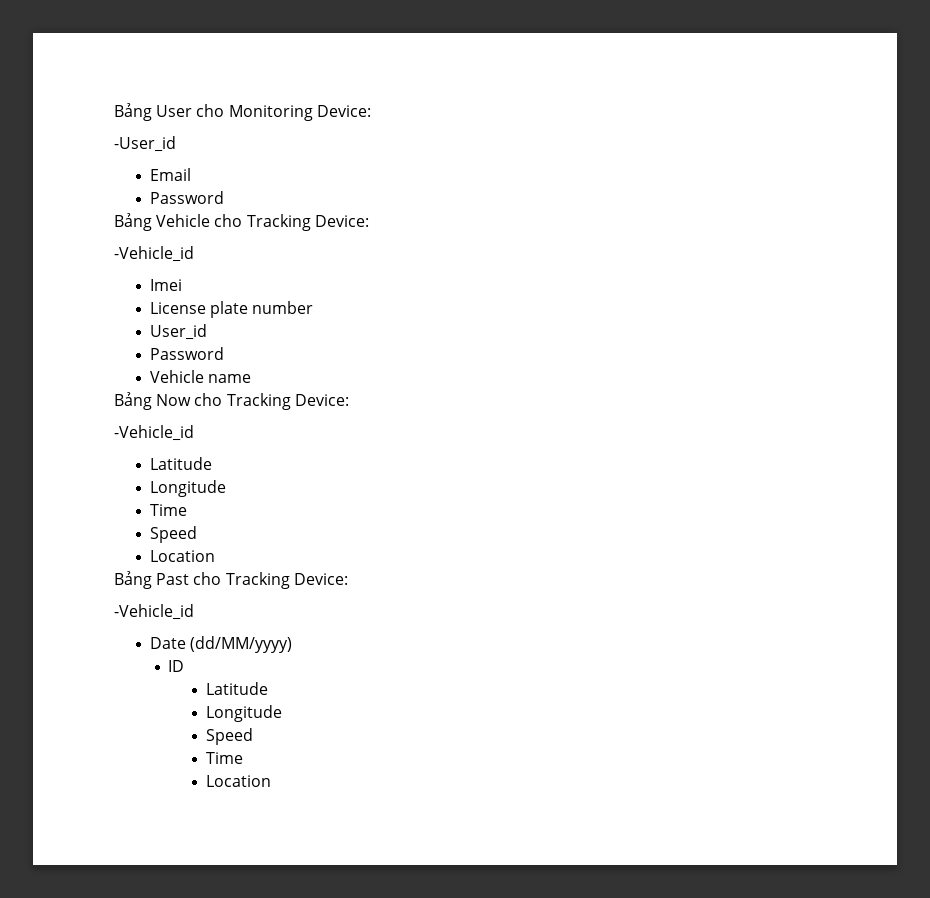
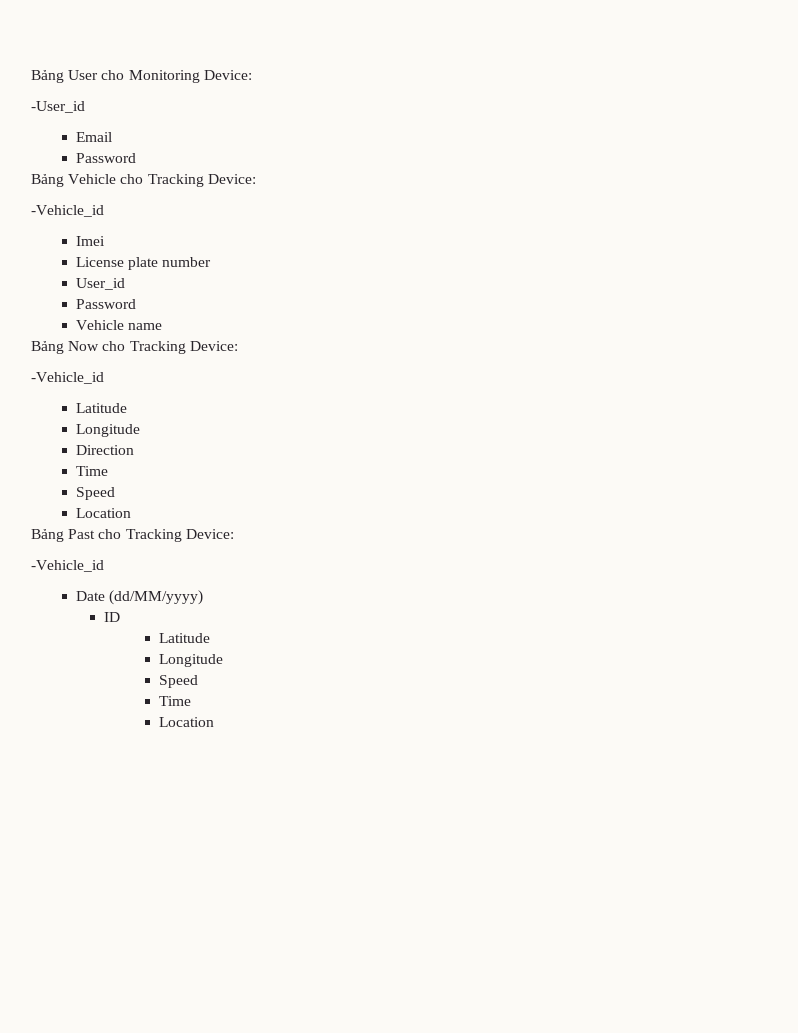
+ Direction

